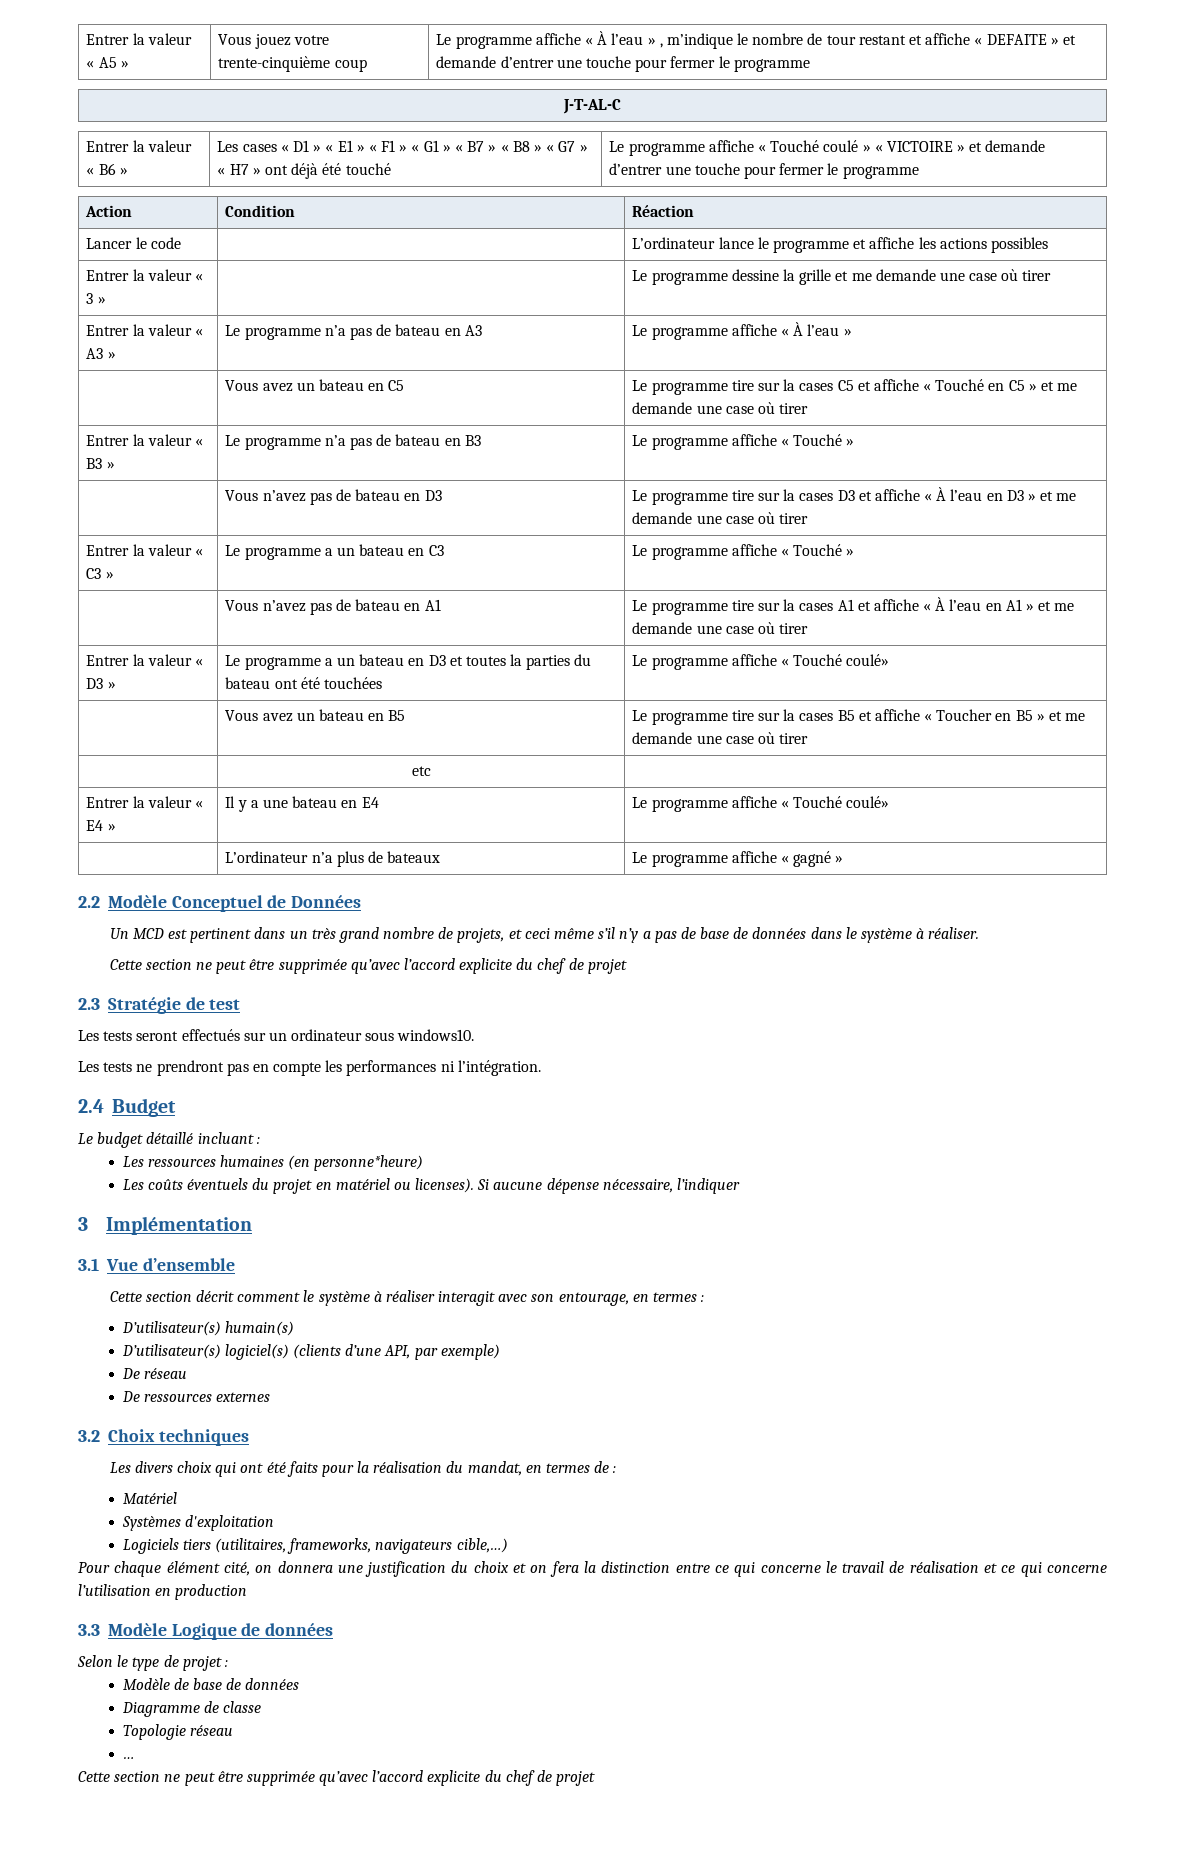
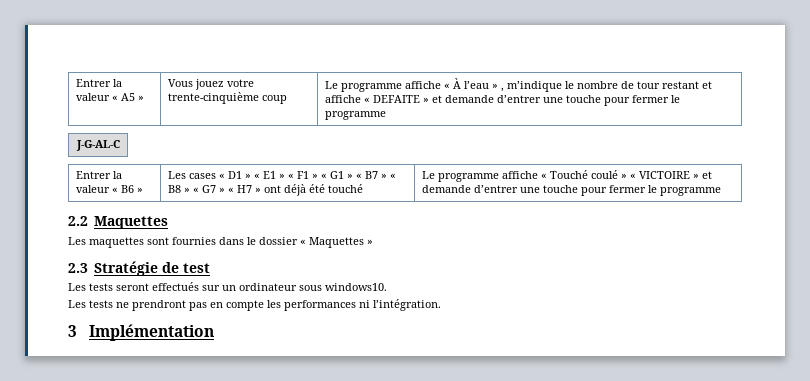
- J-T-AL-C
+ J-G-AL-C
- Action | Condition | Réaction
- Lancer le code | | L’ordinateur lance le programme et affiche les actions possibles
- Entrer la valeur « 3 » | | Le programme dessine la grille et me demande une case où tirer
- Entrer la valeur « A3 » | Le programme n’a pas de bateau en A3 | Le programme affiche « À l’eau »
- | Vous avez un bateau en C5 | Le programme tire sur la cases C5 et affiche « Touché en C5 » et me demande une case où tirer
- Entrer la valeur « B3 » | Le programme n’a pas de bateau en B3 | Le programme affiche « Touché »
- | Vous n’avez pas de bateau en D3 | Le programme tire sur la cases D3 et affiche « À l’eau en D3 » et me demande une case où tirer
- Entrer la valeur « C3 » | Le programme a un bateau en C3 | Le programme affiche « Touché »
- | Vous n’avez pas de bateau en A1 | Le programme tire sur la cases A1 et affiche « À l’eau en A1 » et me demande une case où tirer
- Entrer la valeur « D3 » | Le programme a un bateau en D3 et toutes la parties du bateau ont été touchées | Le programme affiche « Touché coulé»
- | Vous avez un bateau en B5 | Le programme tire sur la cases B5 et affiche « Toucher en B5 » et me demande une case où tirer
- | etc |
- Entrer la valeur « E4 » | Il y a une bateau en E4 | Le programme affiche « Touché coulé»
- | L’ordinateur n’a plus de bateaux | Le programme affiche « gagné »
- 2.2 Modèle Conceptuel de Données
- Un MCD est pertinent dans un très grand nombre de projets, et ceci même s’il n’y a pas de base de données dans le système à réaliser.
- Cette section ne peut être supprimée qu’avec l’accord explicite du chef de projet
+ 2.2 Maquettes
+ Les maquettes sont fournies dans le dossier « Maquettes »
- 2.4 Budget
- Le budget détaillé incluant :
- Les ressources humaines (en personne*heure)
- Les coûts éventuels du projet en matériel ou licenses). Si aucune dépense nécessaire, l’indiquer
  3 Implémentation
- 3.1 Vue d’ensemble
- Cette section décrit comment le système à réaliser interagit avec son entourage, en termes :
- D’utilisateur(s) humain(s)
- D’utilisateur(s) logiciel(s) (clients d’une API, par exemple)
- De réseau
- De ressources externes
- 3.2 Choix techniques
- Les divers choix qui ont été faits pour la réalisation du mandat, en termes de :
- Matériel
- Systèmes d'exploitation
- Logiciels tiers (utilitaires, frameworks, navigateurs cible,…)
- Pour chaque élément cité, on donnera une justification du choix et on fera la distinction entre ce qui concerne le travail de réalisation et ce qui concerne l’utilisation en production
- 3.3 Modèle Logique de données
- Selon le type de projet :
- Modèle de base de données
- Diagramme de classe
- Topologie réseau
- …
- Cette section ne peut être supprimée qu’avec l’accord explicite du chef de projet

